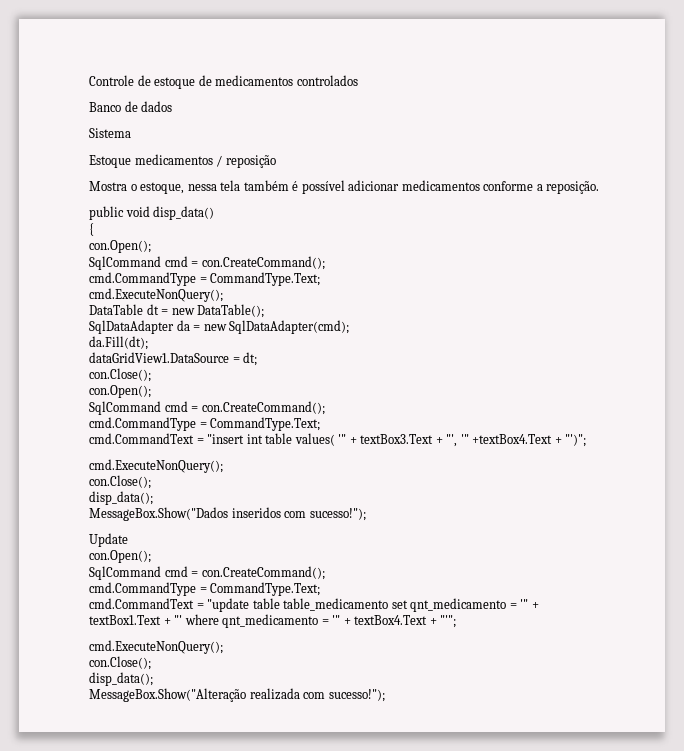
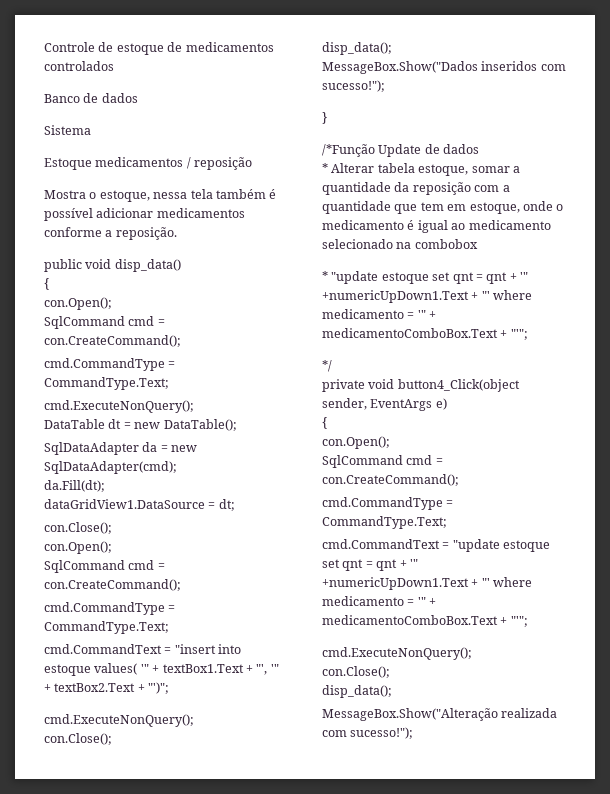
- cmd.CommandText = "insert int table values( '" + textBox3.Text + "', '" +textBox4.Text + "')";
+ cmd.CommandText = "insert into estoque values( '" + textBox1.Text + "', '" + textBox2.Text + "')";
- Update
+ }
+ /*Função Update de dados
+ * Alterar tabela estoque, somar a quantidade da reposição com a quantidade que tem em estoque, onde o medicamento é igual ao medicamento selecionado na combobox
+ * "update estoque set qnt = qnt + '" +numericUpDown1.Text + "' where medicamento = '" + medicamentoComboBox.Text + "'";
+ */
+ private void button4_Click(object sender, EventArgs e)
+ {
- cmd.CommandText = "update table table_medicamento set qnt_medicamento = '" + textBox1.Text + "' where qnt_medicamento = '" + textBox4.Text + "'";
+ cmd.CommandText = "update estoque set qnt = qnt + '" +numericUpDown1.Text + "' where medicamento = '" + medicamentoComboBox.Text + "'";

